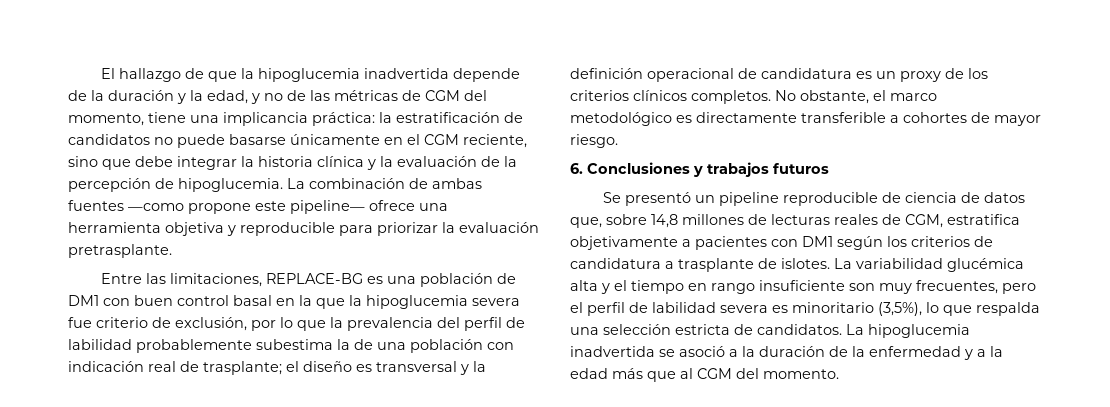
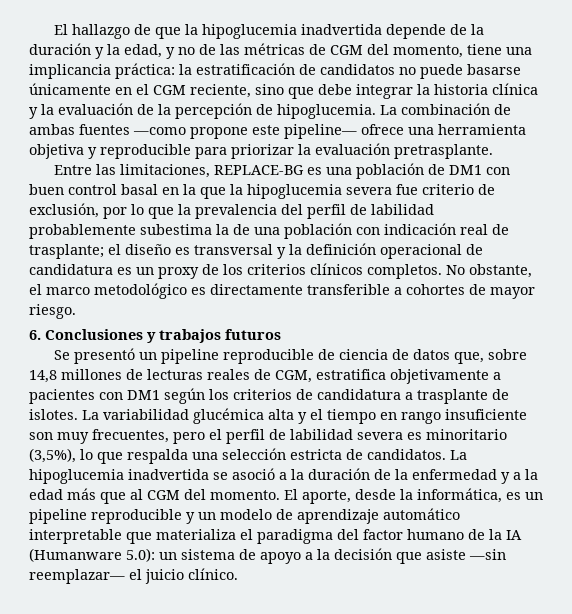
+ El aporte, desde la informática, es un pipeline reproducible y un modelo de aprendizaje automático interpretable que materializa el paradigma del factor humano de la IA (Humanware 5.0): un sistema de apoyo a la decisión que asiste —sin reemplazar— el juicio clínico.

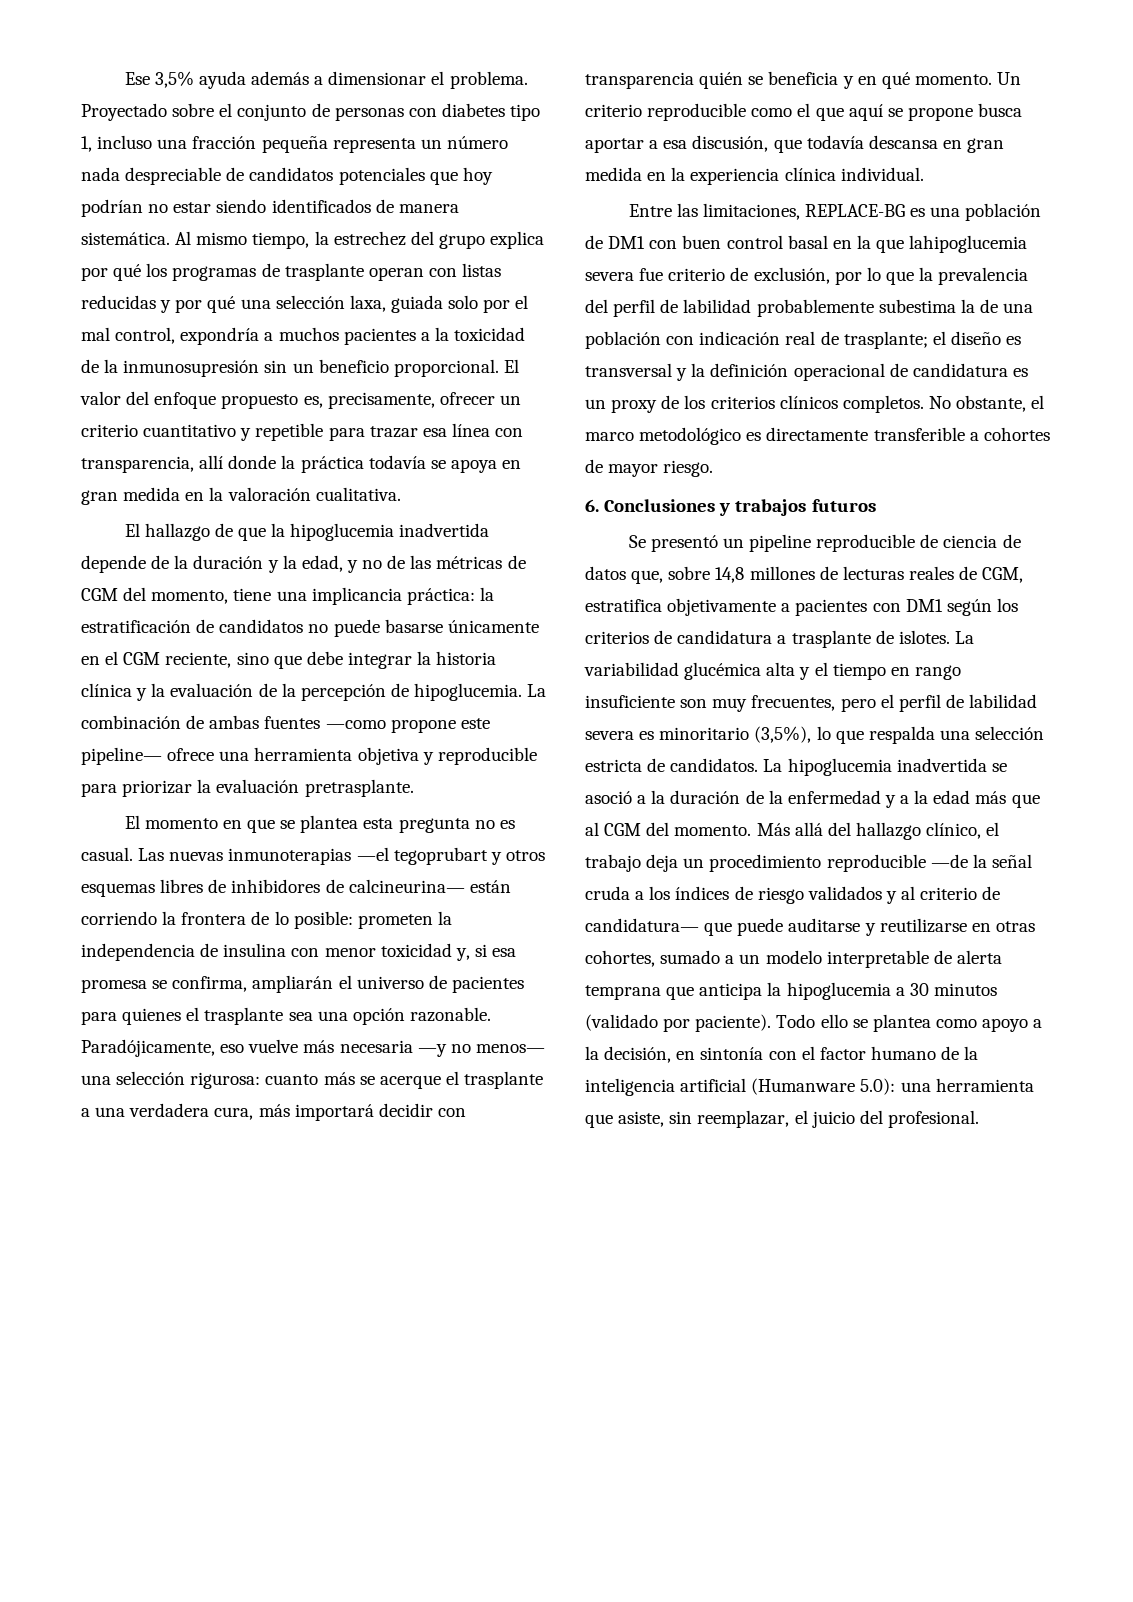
+ Ese 3,5% ayuda además a dimensionar el problema. Proyectado sobre el conjunto de personas con diabetes tipo 1, incluso una fracción pequeña representa un número nada despreciable de candidatos potenciales que hoy podrían no estar siendo identificados de manera sistemática. Al mismo tiempo, la estrechez del grupo explica por qué los programas de trasplante operan con listas reducidas y por qué una selección laxa, guiada solo por el mal control, expondría a muchos pacientes a la toxicidad de la inmunosupresión sin un beneficio proporcional. El valor del enfoque propuesto es, precisamente, ofrecer un criterio cuantitativo y repetible para trazar esa línea con transparencia, allí donde la práctica todavía se apoya en gran medida en la valoración cualitativa.
+ El momento en que se plantea esta pregunta no es casual. Las nuevas inmunoterapias —el tegoprubart y otros esquemas libres de inhibidores de calcineurina— están corriendo la frontera de lo posible: prometen la independencia de insulina con menor toxicidad y, si esa promesa se confirma, ampliarán el universo de pacientes para quienes el trasplante sea una opción razonable. Paradójicamente, eso vuelve más necesaria —y no menos— una selección rigurosa: cuanto más se acerque el trasplante a una verdadera cura, más importará decidir con transparencia quién se beneficia y en qué momento. Un criterio reproducible como el que aquí se propone busca aportar a esa discusión, que todavía descansa en gran medida en la experiencia clínica individual.
- Entre las limitaciones, REPLACE-BG es una población de DM1 con buen control basal en la que la hipoglucemia severa fue criterio de exclusión, por lo que la prevalencia del perfil de labilidad probablemente subestima la de una población con indicación real de trasplante; el diseño es transversal y la definición operacional de candidatura es un proxy de los criterios clínicos completos.
+ Entre las limitaciones, REPLACE-BG es una población de DM1 con buen control basal en la que lahipoglucemia severa fue criterio de exclusión, por lo que la prevalencia del perfil de labilidad probablemente subestima la de una población con indicación real de trasplante; el diseño es transversal y la definición operacional de candidatura es un proxy de los criterios clínicos completos.
- El aporte, desde la informática, es un pipeline reproducible y un modelo de aprendizaje automático interpretable que materializa el paradigma del factor humano de la IA (Humanware 5.0): un sistema de apoyo a la decisión que asiste —sin reemplazar— el juicio clínico.
+ Más allá del hallazgo clínico, el trabajo deja un procedimiento reproducible —de la señal cruda a los índices de riesgo validados y al criterio de candidatura— que puede auditarse y reutilizarse en otras cohortes, sumado a un modelo interpretable de alerta temprana que anticipa la hipoglucemia a 30 minutos (validado por paciente). Todo ello se plantea como apoyo a la decisión, en sintonía con el factor humano de la inteligencia artificial (Humanware 5.0): una herramienta que asiste, sin reemplazar, el juicio del profesional.

